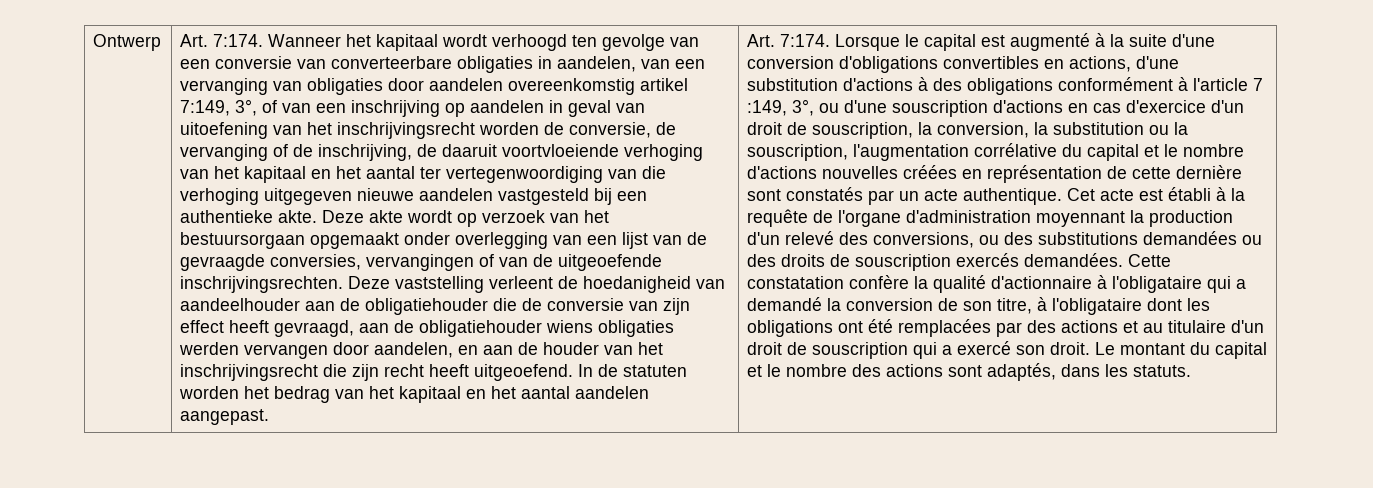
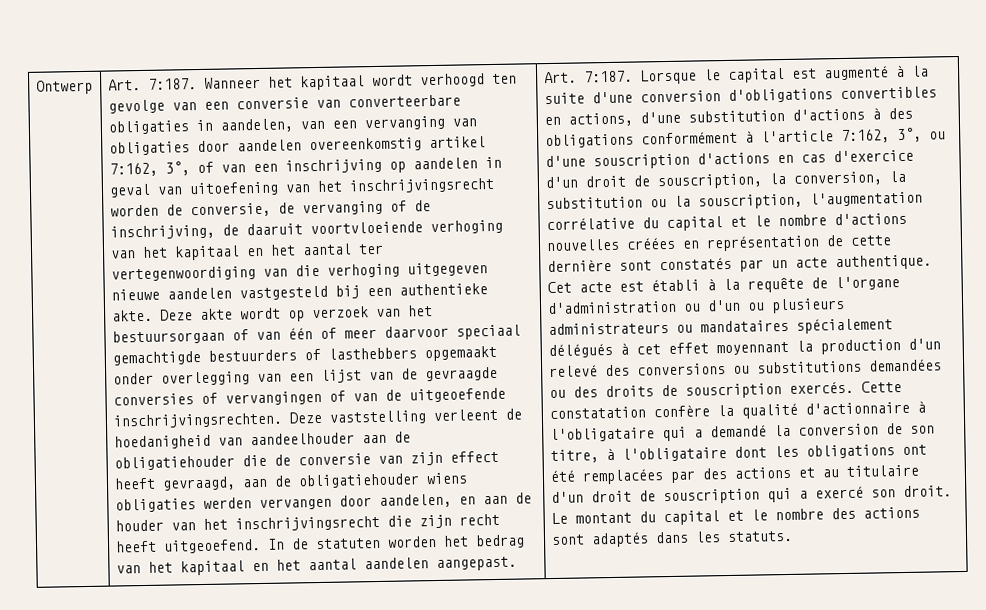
- Ontwerp | Art. 7:174.
+ Ontwerp | Art. 7:187.
- Wanneer het kapitaal wordt verhoogd ten gevolge van een conversie van converteerbare obligaties in aandelen, van een vervanging van obligaties door aandelen overeenkomstig artikel 7:149, 3°, of van een inschrijving op aandelen in geval van uitoefening van het inschrijvingsrecht worden de conversie, de vervanging of de inschrijving, de daaruit voortvloeiende verhoging van het kapitaal en het aantal ter vertegenwoordiging van die verhoging uitgegeven nieuwe aandelen vastgesteld bij een authentieke akte.
+ Wanneer het kapitaal wordt verhoogd ten gevolge van een conversie van converteerbare obligaties in aandelen, van een vervanging van obligaties door aandelen overeenkomstig artikel 7:162, 3°, of van een inschrijving op aandelen in geval van uitoefening van het inschrijvingsrecht worden de conversie, de vervanging of de inschrijving, de daaruit voortvloeiende verhoging van het kapitaal en het aantal ter vertegenwoordiging van die verhoging uitgegeven nieuwe aandelen vastgesteld bij een authentieke akte.
- Deze akte wordt op verzoek van het bestuursorgaan opgemaakt onder overlegging van een lijst van de gevraagde conversies, vervangingen of van de uitgeoefende inschrijvingsrechten.
+ Deze akte wordt op verzoek van het bestuursorgaan of van één of meer daarvoor speciaal gemachtigde bestuurders of lasthebbers opgemaakt onder overlegging van een lijst van de gevraagde conversies of vervangingen of van de uitgeoefende inschrijvingsrechten.
- In de statuten worden het bedrag van het kapitaal en het aantal aandelen aangepast. | Art. 7:174.
+ In de statuten worden het bedrag van het kapitaal en het aantal aandelen aangepast. | Art. 7:187.
- Lorsque le capital est augmenté à la suite d'une conversion d'obligations convertibles en actions, d'une substitution d'actions à des obligations conformément à l'article 7 :149, 3°, ou d'une souscription d'actions en cas d'exercice d'un droit de souscription, la conversion, la substitution ou la souscription, l'augmentation corrélative du capital et le nombre d'actions nouvelles créées en représentation de cette dernière sont constatés par un acte authentique.
+ Lorsque le capital est augmenté à la suite d'une conversion d'obligations convertibles en actions, d'une substitution d'actions à des obligations conformément à l'article 7:162, 3°, ou d'une souscription d'actions en cas d'exercice d'un droit de souscription, la conversion, la substitution ou la souscription, l'augmentation corrélative du capital et le nombre d'actions nouvelles créées en représentation de cette dernière sont constatés par un acte authentique.
- Cet acte est établi à la requête de l'organe d'administration moyennant la production d'un relevé des conversions, ou des substitutions demandées ou des droits de souscription exercés demandées.
+ Cet acte est établi à la requête de l'organe d'administration ou d'un ou plusieurs administrateurs ou mandataires spécialement délégués à cet effet moyennant la production d'un relevé des conversions ou substitutions demandées ou des droits de souscription exercés.
- Le montant du capital et le nombre des actions sont adaptés, dans les statuts.
+ Le montant du capital et le nombre des actions sont adaptés dans les statuts.

